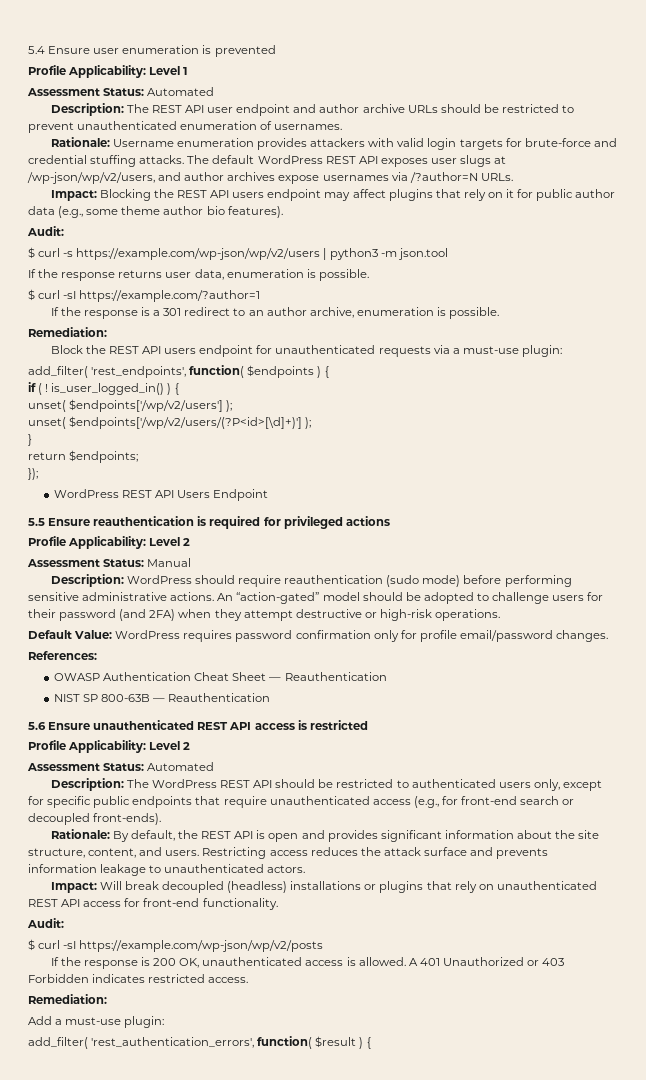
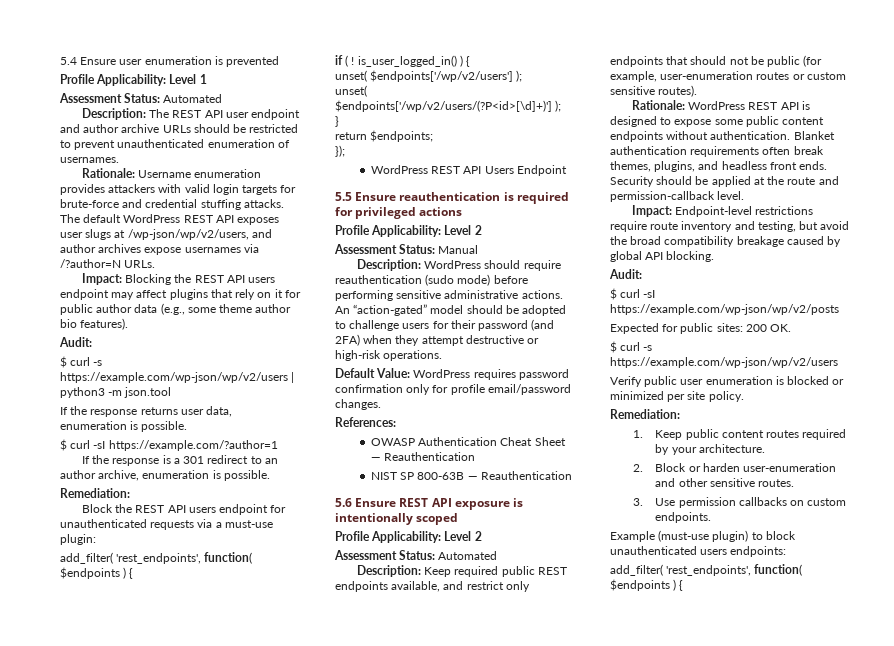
- 5.6 Ensure unauthenticated REST API access is restricted
+ 5.6 Ensure REST API exposure is intentionally scoped
- Description: The WordPress REST API should be restricted to authenticated users only, except for specific public endpoints that require unauthenticated access (e.g., for front-end search or decoupled front-ends).
- Rationale: By default, the REST API is open and provides significant information about the site structure, content, and users. Restricting access reduces the attack surface and prevents information leakage to unauthenticated actors.
- Impact: Will break decoupled (headless) installations or plugins that rely on unauthenticated REST API access for front-end functionality.
+ Description: Keep required public REST endpoints available, and restrict only endpoints that should not be public (for example, user-enumeration routes or custom sensitive routes).
+ Rationale: WordPress REST API is designed to expose some public content endpoints without authentication. Blanket authentication requirements often break themes, plugins, and headless front ends. Security should be applied at the route and permission-callback level.
+ Impact: Endpoint-level restrictions require route inventory and testing, but avoid the broad compatibility breakage caused by global API blocking.
- If the response is 200 OK, unauthenticated access is allowed. A 401 Unauthorized or 403 Forbidden indicates restricted access.
+ Expected for public sites: 200 OK.
+ $ curl -s https://example.com/wp-json/wp/v2/users
+ Verify public user enumeration is blocked or minimized per site policy.
  Remediation:
- Add a must-use plugin:
- add_filter( 'rest_authentication_errors', function( $result ) {
+ 1. Keep public content routes required by your architecture.
+ 2. Block or harden user-enumeration and other sensitive routes.
+ 3. Use permission callbacks on custom endpoints.
+ Example (must-use plugin) to block unauthenticated users endpoints:
+ add_filter( 'rest_endpoints', function( $endpoints ) {

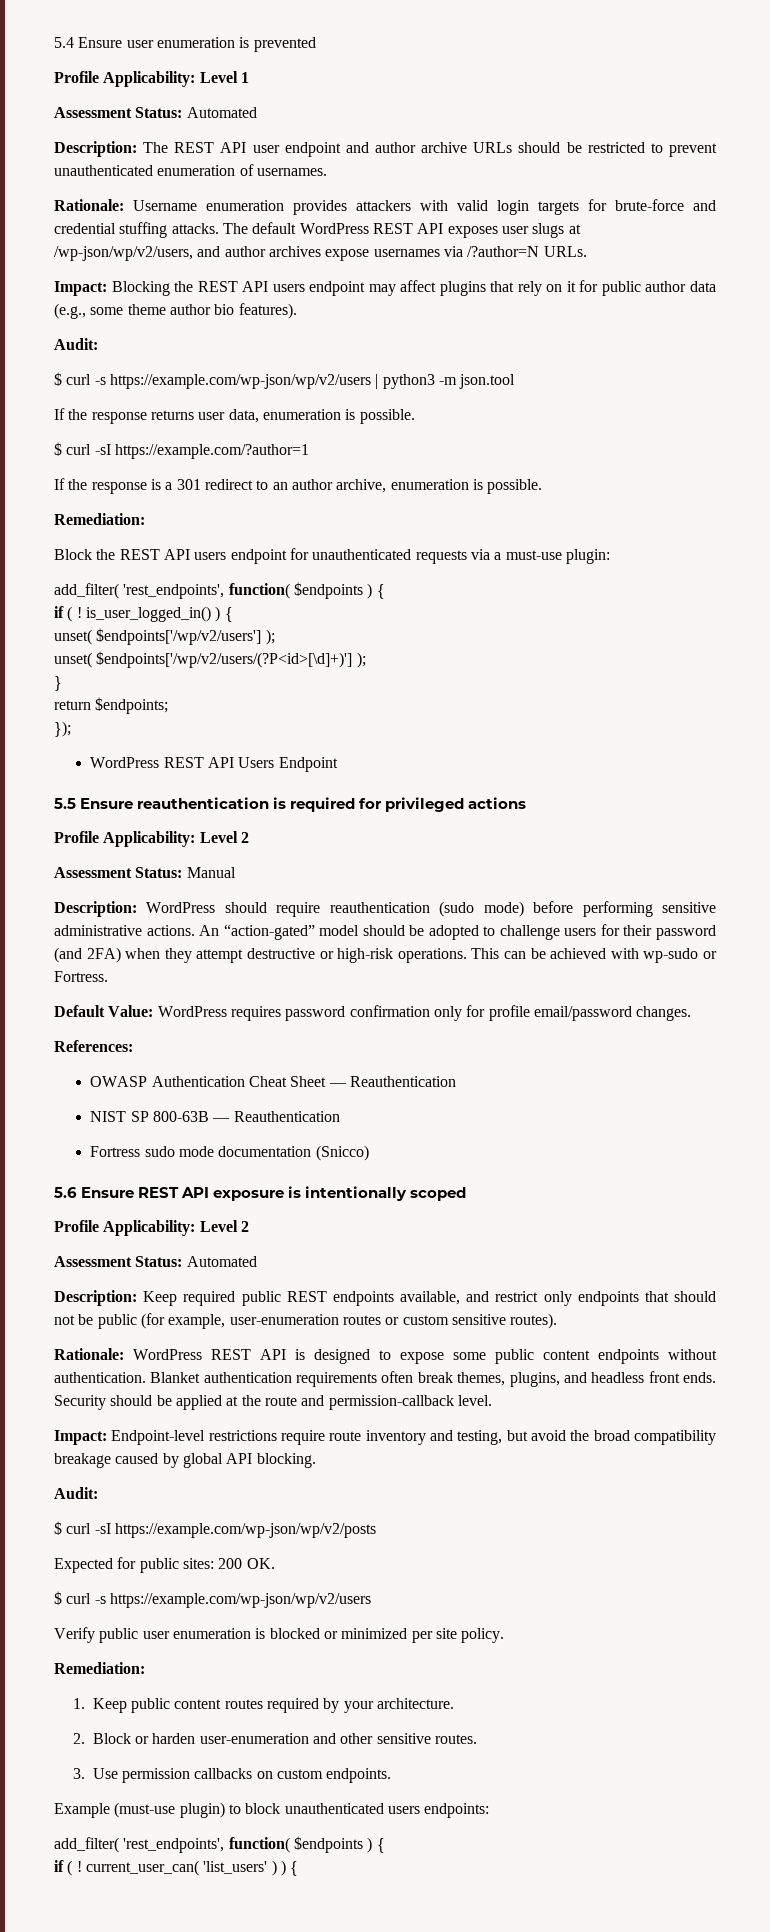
+ This can be achieved with wp-sudo or Fortress.
+ Fortress sudo mode documentation (Snicco)
+ if ( ! current_user_can( 'list_users' ) ) {

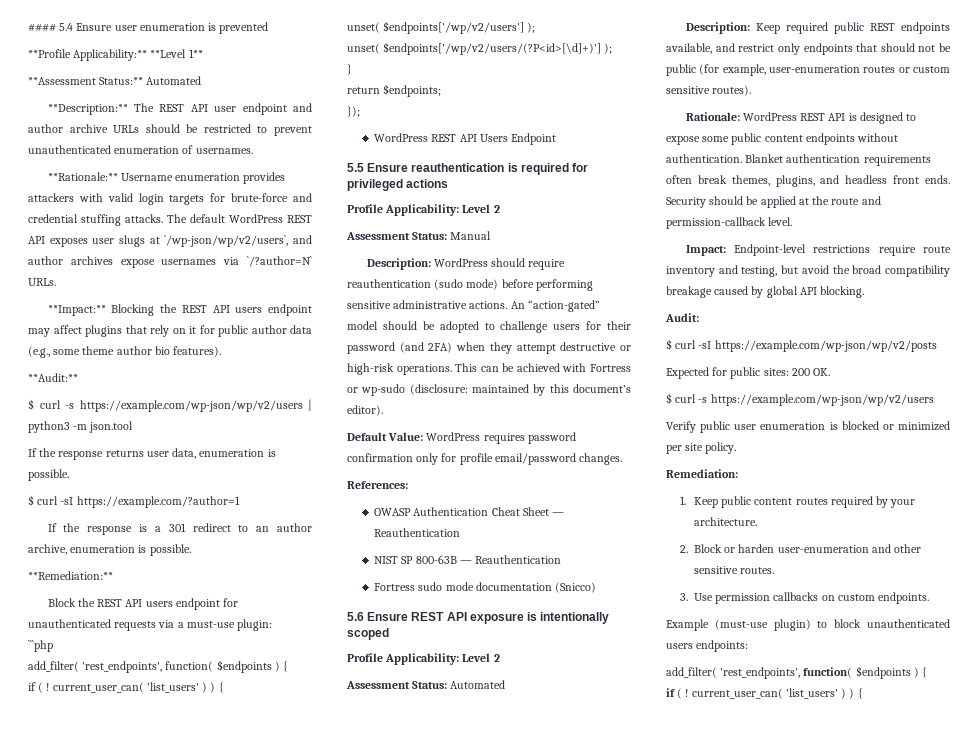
- 5.4 Ensure user enumeration is prevented
+ #### 5.4 Ensure user enumeration is prevented
- Profile Applicability: Level 1
- Assessment Status: Automated
- Description: The REST API user endpoint and author archive URLs should be restricted to prevent unauthenticated enumeration of usernames.
+ **Profile Applicability:** **Level 1**
+ **Assessment Status:** Automated
+ **Description:** The REST API user endpoint and author archive URLs should be restricted to prevent unauthenticated enumeration of usernames.
- Rationale: Username enumeration provides attackers with valid login targets for brute-force and credential stuffing attacks.
+ **Rationale:** Username enumeration provides attackers with valid login targets for brute-force and credential stuffing attacks.
- The default WordPress REST API exposes user slugs at /wp-json/wp/v2/users, and author archives expose usernames via /?author=N URLs.
+ The default WordPress REST API exposes user slugs at `/wp-json/wp/v2/users`, and author archives expose usernames via `/?author=N` URLs.
- Impact: Blocking the REST API users endpoint may affect plugins that rely on it for public author data (e.g., some theme author bio features).
- Audit:
+ **Impact:** Blocking the REST API users endpoint may affect plugins that rely on it for public author data (e.g., some theme author bio features).
+ **Audit:**
  If the response is a 301 redirect to an author archive, enumeration is possible.
- Remediation:
+ **Remediation:**
  Block the REST API users endpoint for unauthenticated requests via a must-use plugin:
+ ```php
  add_filter( 'rest_endpoints', function( $endpoints ) {
- if ( ! is_user_logged_in() ) {
+ if ( ! current_user_can( 'list_users' ) ) {
- This can be achieved with wp-sudo or Fortress.
+ This can be achieved with Fortress or wp-sudo (disclosure: maintained by this document’s editor).

